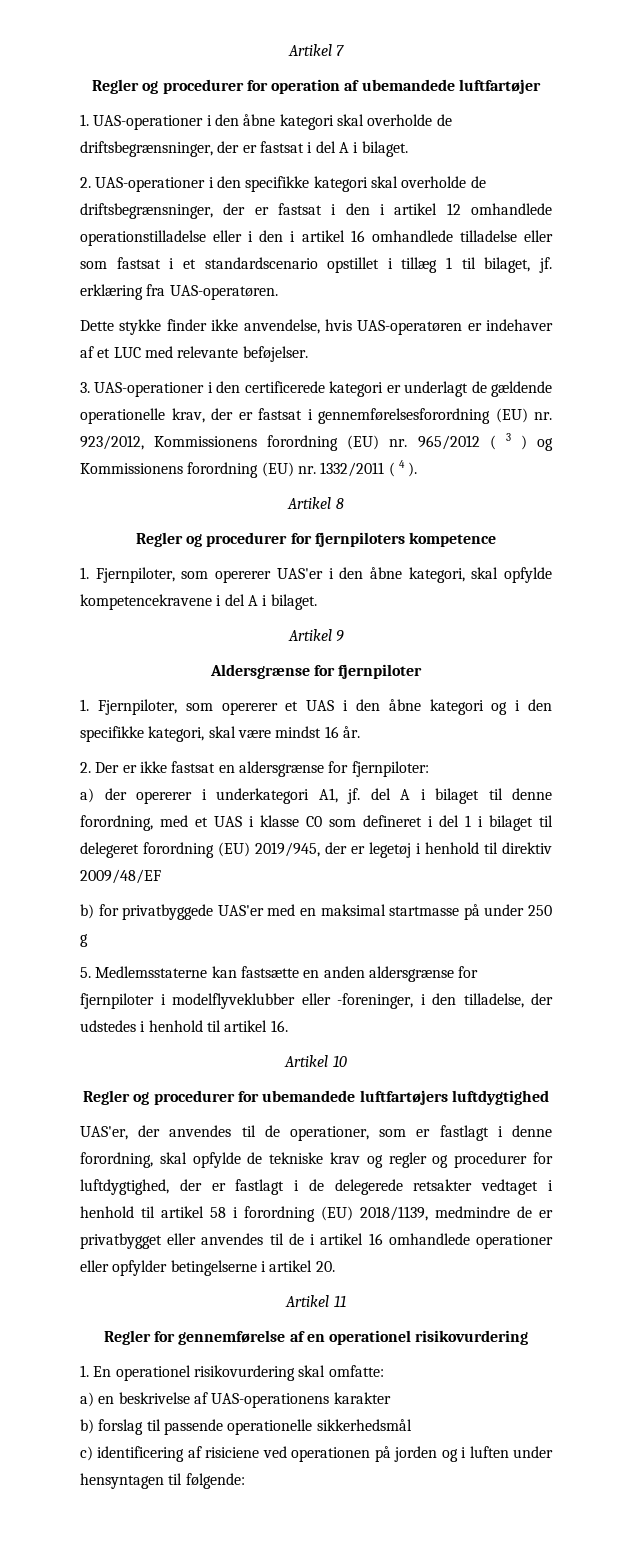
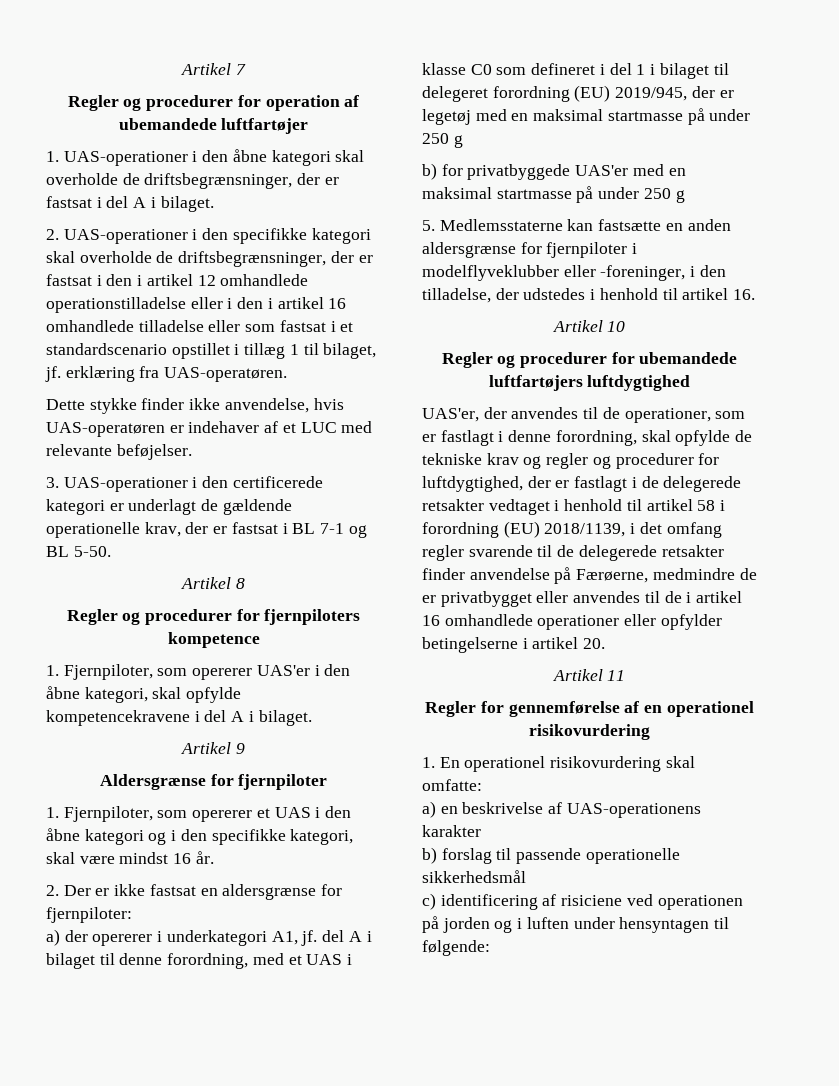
- 3. UAS-operationer i den certificerede kategori er underlagt de gældende operationelle krav, der er fastsat i gennemførelsesforordning (EU) nr. 923/2012, Kommissionens forordning (EU) nr. 965/2012 ( 3 ) og Kommissionens forordning (EU) nr. 1332/2011 ( 4 ).
+ 3. UAS-operationer i den certificerede kategori er underlagt de gældende operationelle krav, der er fastsat i BL 7-1 og BL 5-50.
- a) der opererer i underkategori A1, jf. del A i bilaget til denne forordning, med et UAS i klasse C0 som defineret i del 1 i bilaget til delegeret forordning (EU) 2019/945, der er legetøj i henhold til direktiv 2009/48/EF
+ a) der opererer i underkategori A1, jf. del A i bilaget til denne forordning, med et UAS i klasse C0 som defineret i del 1 i bilaget til delegeret forordning (EU) 2019/945, der er legetøj med en maksimal startmasse på under 250 g
- UAS'er, der anvendes til de operationer, som er fastlagt i denne forordning, skal opfylde de tekniske krav og regler og procedurer for luftdygtighed, der er fastlagt i de delegerede retsakter vedtaget i henhold til artikel 58 i forordning (EU) 2018/1139, medmindre de er privatbygget eller anvendes til de i artikel 16 omhandlede operationer eller opfylder betingelserne i artikel 20.
+ UAS'er, der anvendes til de operationer, som er fastlagt i denne forordning, skal opfylde de tekniske krav og regler og procedurer for luftdygtighed, der er fastlagt i de delegerede retsakter vedtaget i henhold til artikel 58 i forordning (EU) 2018/1139, i det omfang regler svarende til de delegerede retsakter finder anvendelse på Færøerne, medmindre de er privatbygget eller anvendes til de i artikel 16 omhandlede operationer eller opfylder betingelserne i artikel 20.

